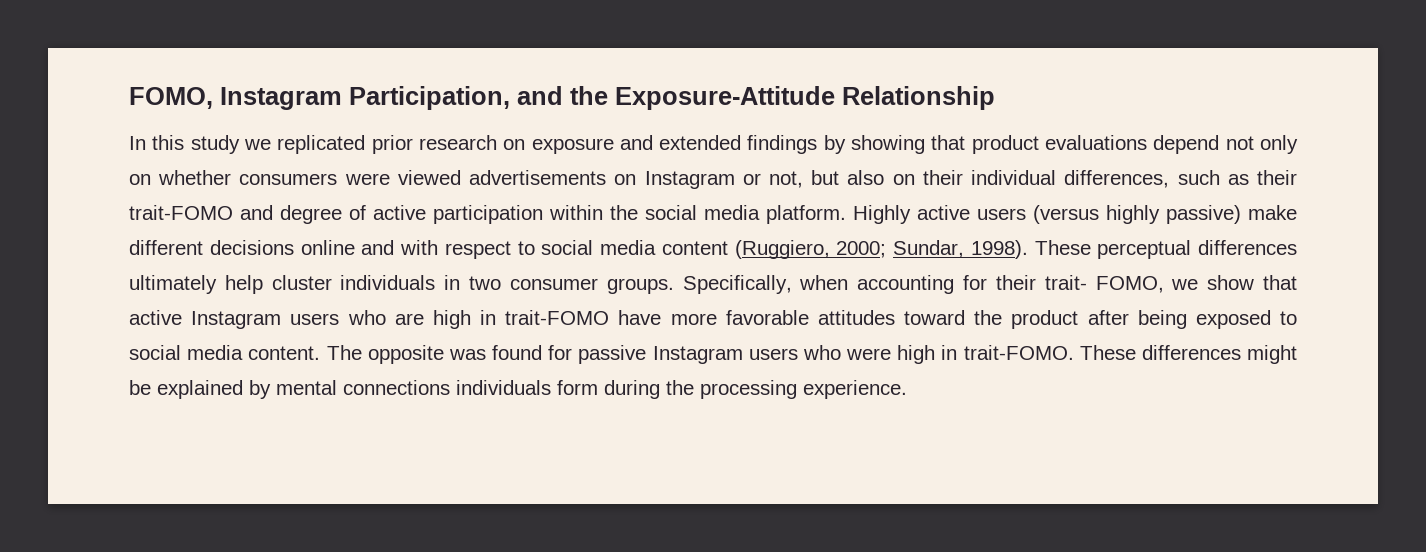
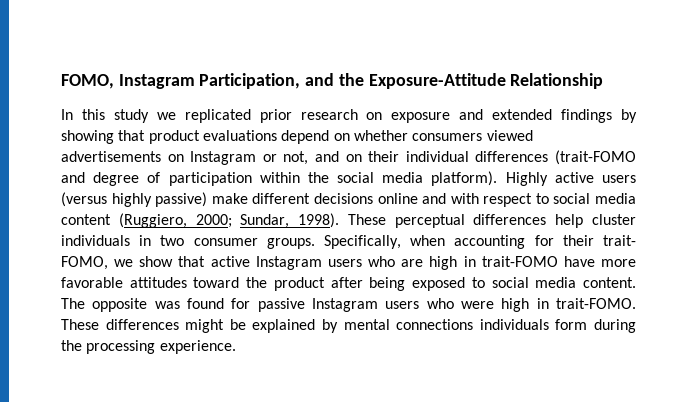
- In this study we replicated prior research on exposure and extended findings by showing that product evaluations depend not only on whether consumers were viewed advertisements on Instagram or not, but also on their individual differences, such as their trait-FOMO and degree of active participation within the social media platform.
+ In this study we replicated prior research on exposure and extended findings by showing that product evaluations depend on whether consumers viewed advertisements on Instagram or not, and on their individual differences (trait-FOMO and degree of participation within the social media platform).
- These perceptual differences ultimately help cluster individuals in two consumer groups.
+ These perceptual differences help cluster individuals in two consumer groups.

